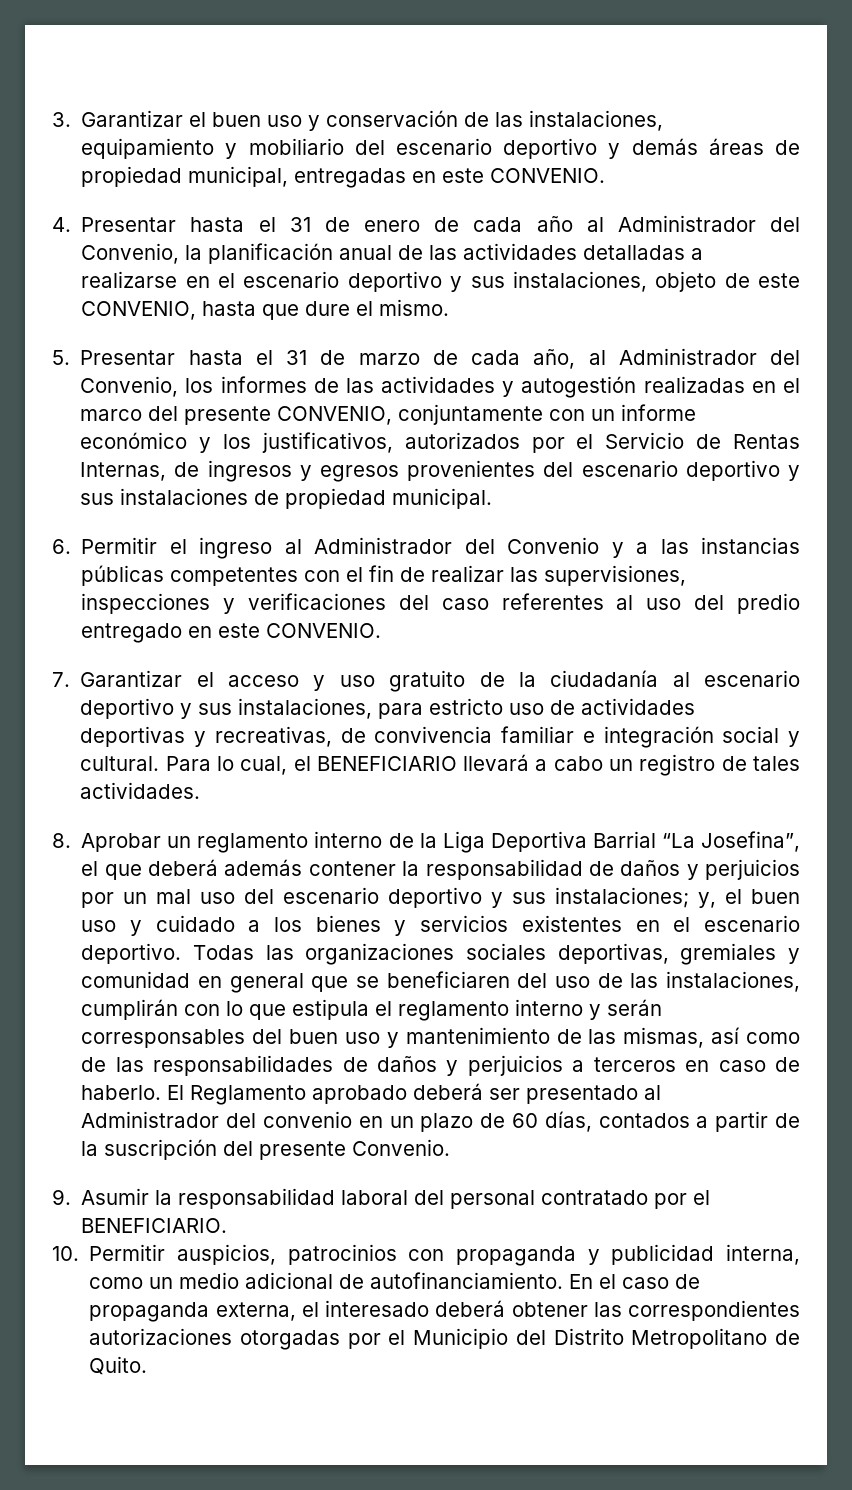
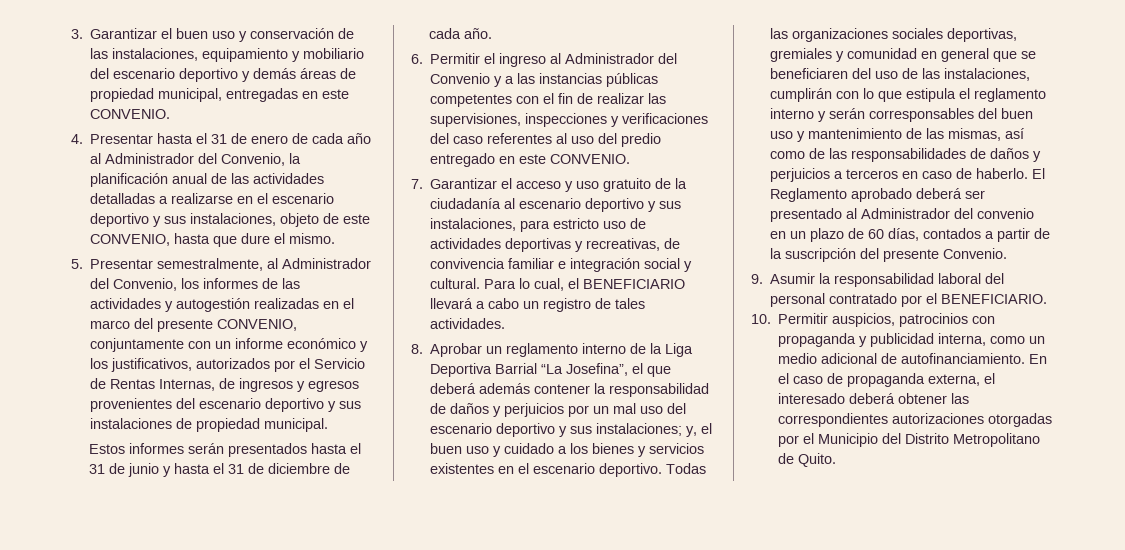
- 5. Presentar hasta el 31 de marzo de cada año, al Administrador del Convenio, los informes de las actividades y autogestión realizadas en el marco del presente CONVENIO, conjuntamente con un informe económico y los justificativos, autorizados por el Servicio de Rentas Internas, de ingresos y egresos provenientes del escenario deportivo y sus instalaciones de propiedad municipal.
+ 5. Presentar semestralmente, al Administrador del Convenio, los informes de las actividades y autogestión realizadas en el marco del presente CONVENIO, conjuntamente con un informe económico y los justificativos, autorizados por el Servicio de Rentas Internas, de ingresos y egresos provenientes del escenario deportivo y sus instalaciones de propiedad municipal.
+ Estos informes serán presentados hasta el 31 de junio y hasta el 31 de diciembre de cada año.

